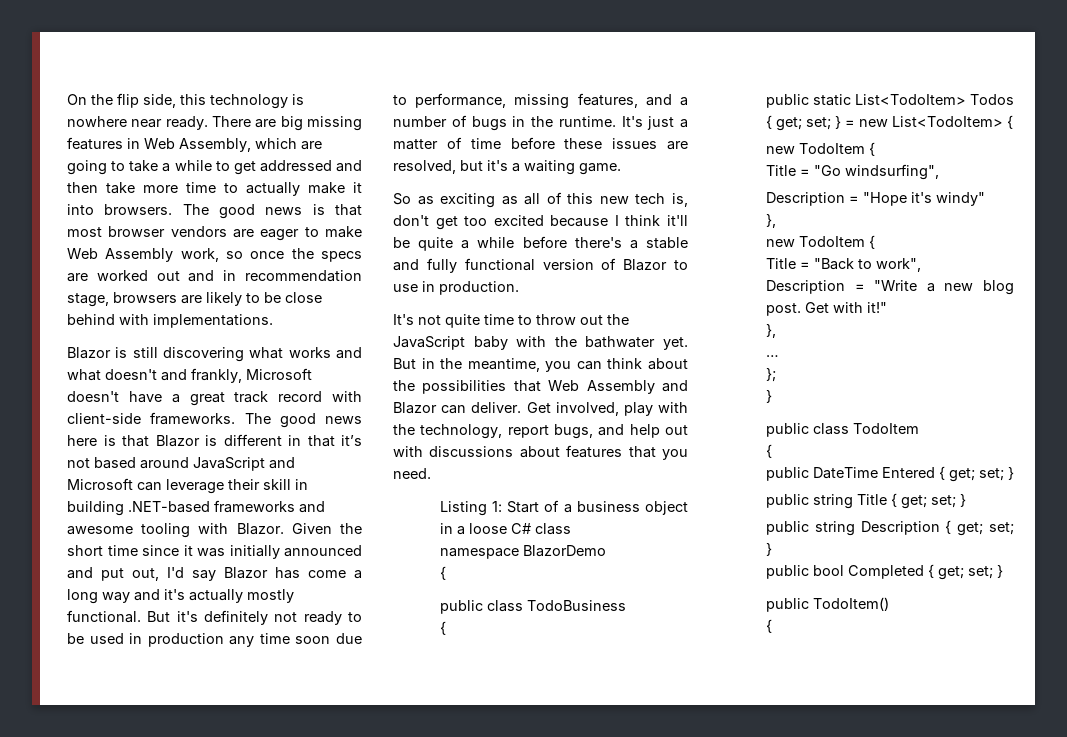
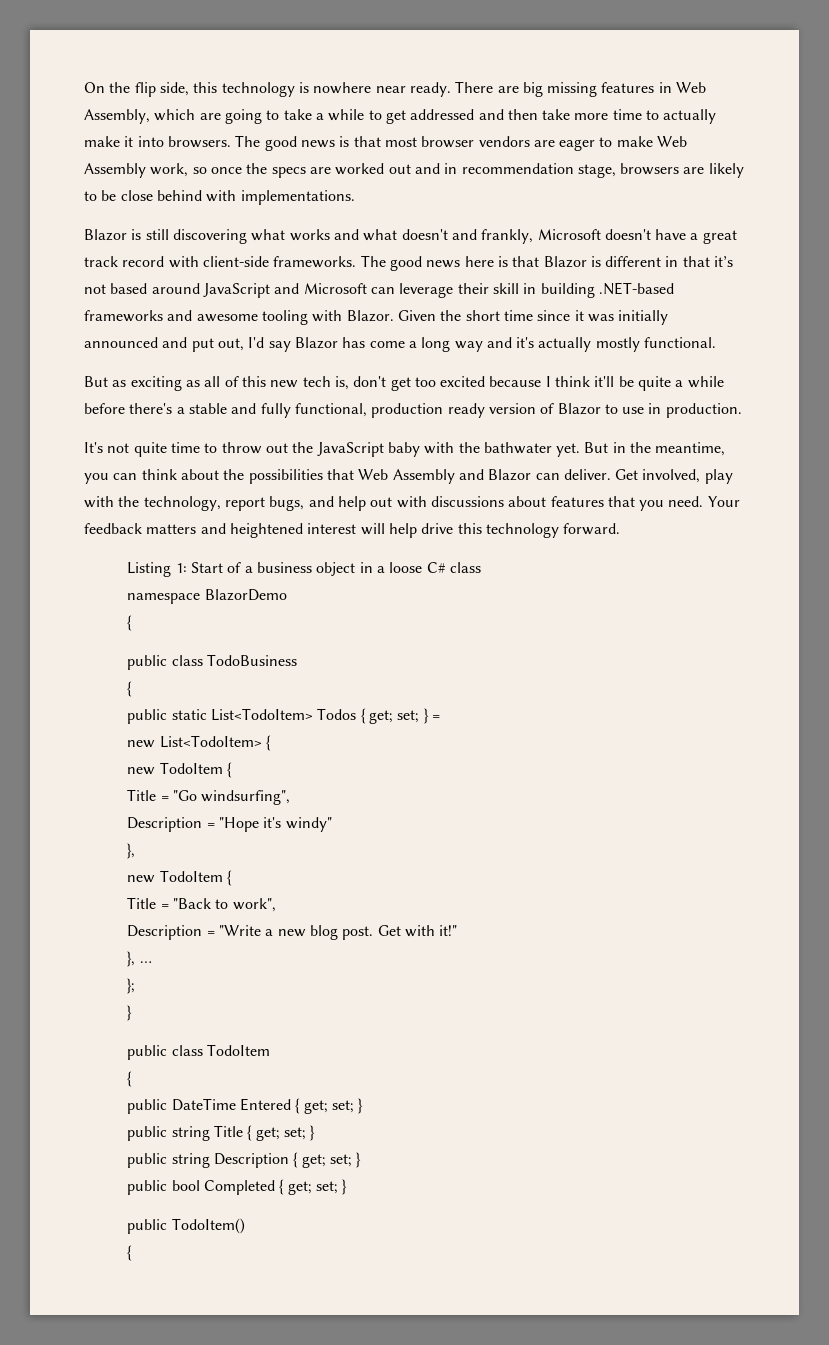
- Given the short time since it was initially announced and put out, I'd say Blazor has come a long way and it's actually mostly functional. But it's definitely not ready to be used in production any time soon due to performance, missing features, and a number of bugs in the runtime. It's just a matter of time before these issues are resolved, but it's a waiting game.
- So as exciting as all of this new tech is, don't get too excited because I think it'll be quite a while before there's a stable and fully functional version of Blazor to use in production.
+ Given the short time since it was initially announced and put out, I'd say Blazor has come a long way and it's actually mostly functional.
+ But as exciting as all of this new tech is, don't get too excited because I think it'll be quite a while before there's a stable and fully functional, production ready version of Blazor to use in production.
+ Your feedback matters and heightened interest will help drive this technology forward.
- public static List<TodoItem> Todos { get; set; } = new List<TodoItem> {
+ public static List<TodoItem> Todos { get; set; } =
+ new List<TodoItem> {
  Get with it!"
- },
- …
+ }, …

